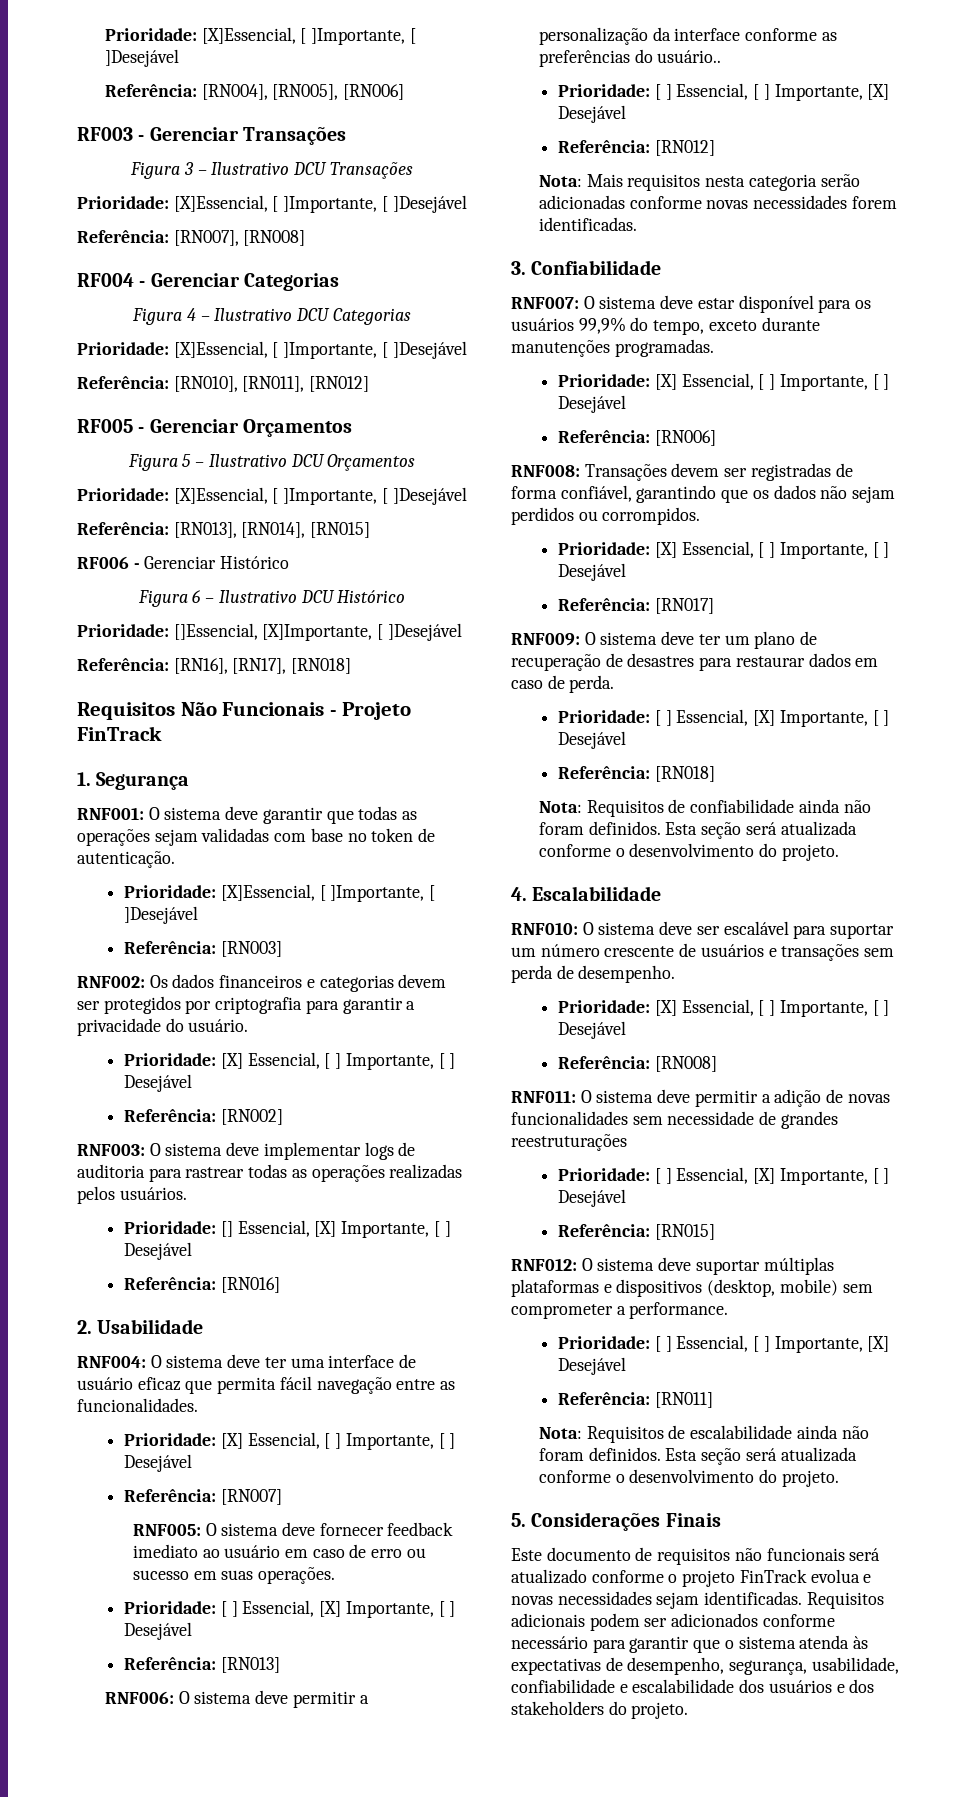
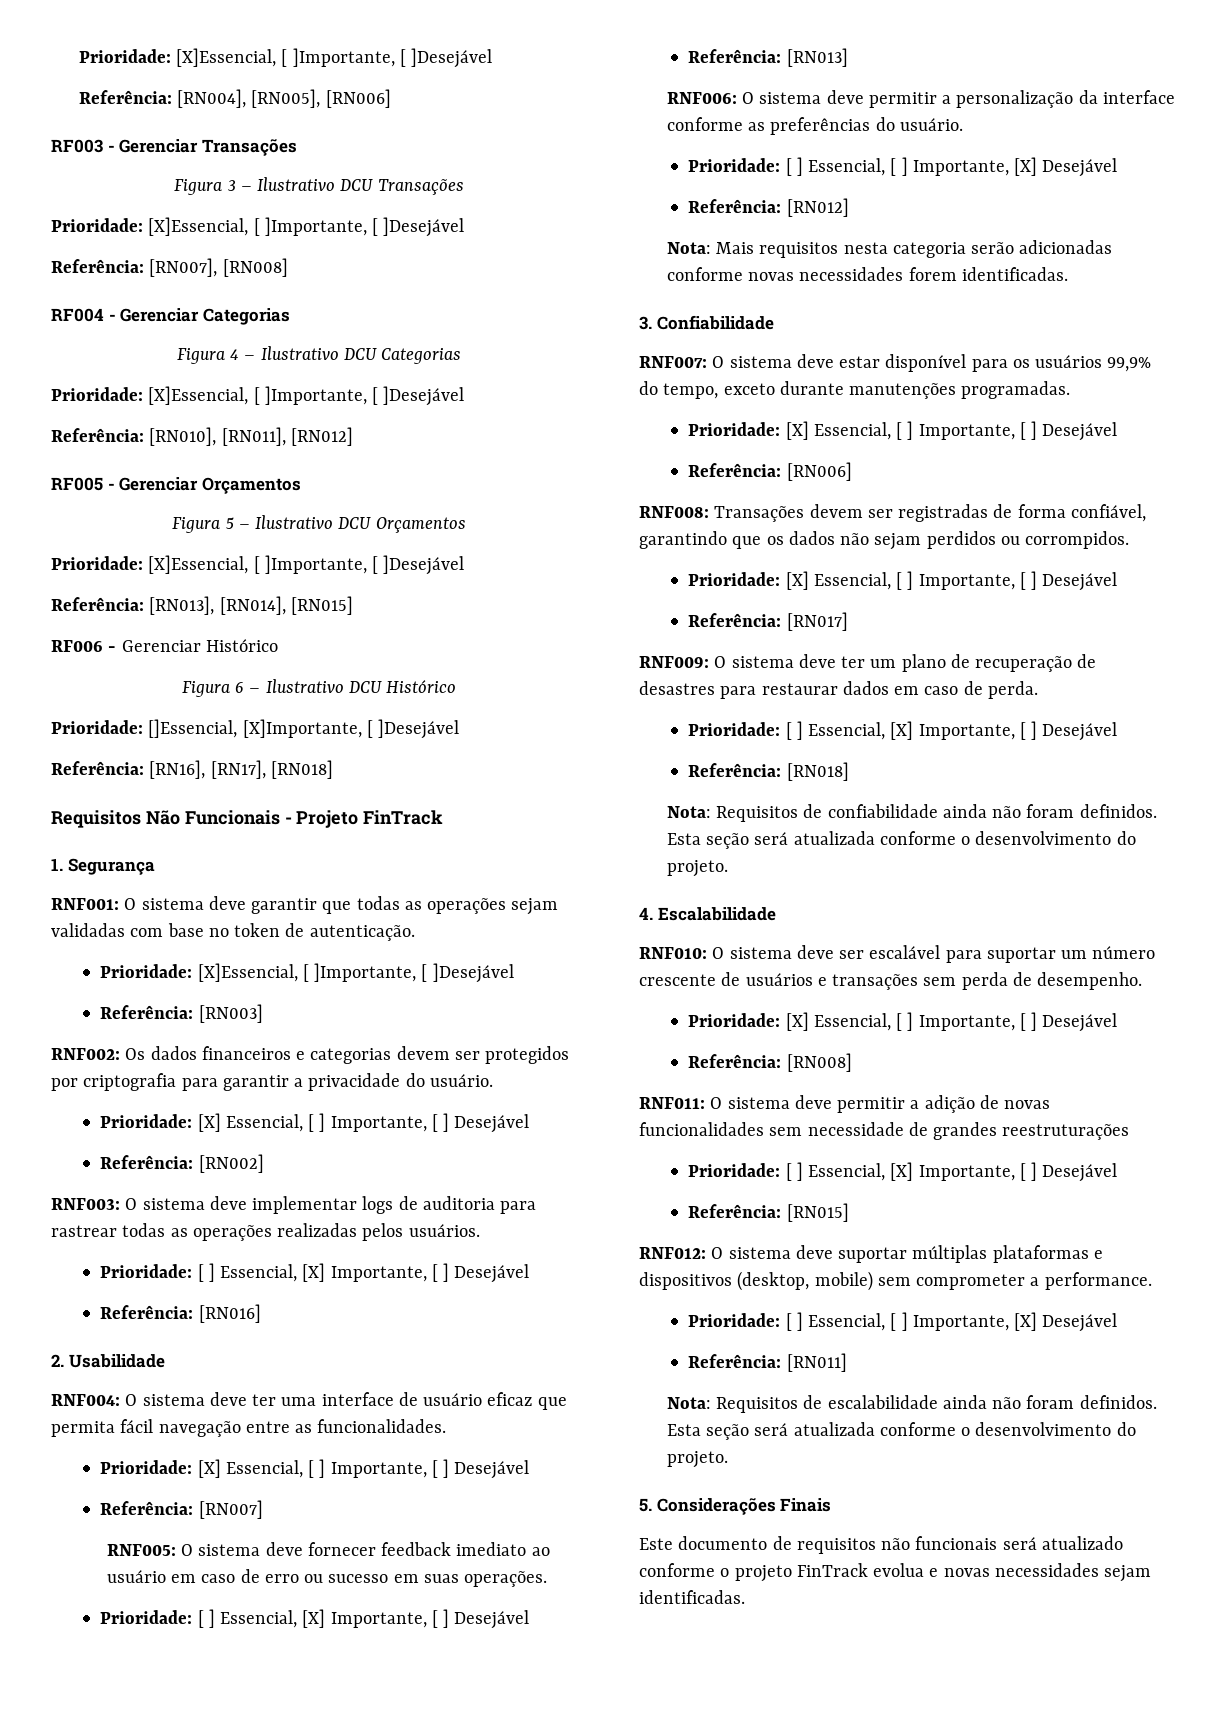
  RNF003: O sistema deve implementar logs de auditoria para rastrear todas as operações realizadas pelos usuários.
- Prioridade: [] Essencial, [X] Importante, [ ] Desejável
+ Prioridade: [ ] Essencial, [X] Importante, [ ] Desejável
- RNF006: O sistema deve permitir a personalização da interface conforme as preferências do usuário..
+ RNF006: O sistema deve permitir a personalização da interface conforme as preferências do usuário.
- Requisitos adicionais podem ser adicionados conforme necessário para garantir que o sistema atenda às expectativas de desempenho, segurança, usabilidade, confiabilidade e escalabilidade dos usuários e dos stakeholders do projeto.

